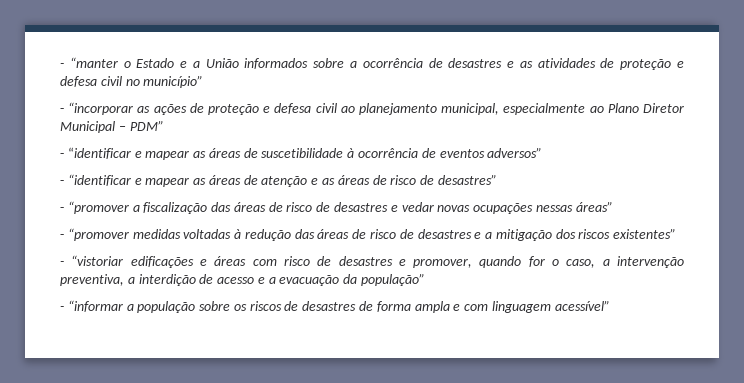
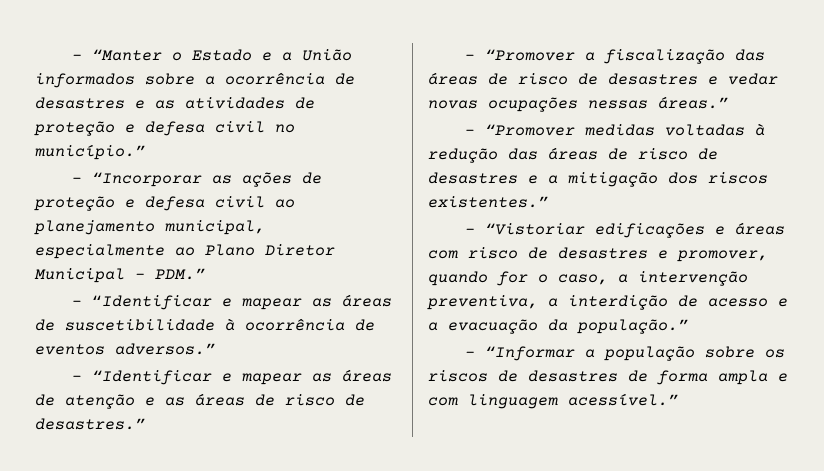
- - “manter o Estado e a União informados sobre a ocorrência de desastres e as atividades de proteção e defesa civil no município”
- - “incorporar as ações de proteção e defesa civil ao planejamento municipal, especialmente ao Plano Diretor Municipal – PDM”
- - “identificar e mapear as áreas de suscetibilidade à ocorrência de eventos adversos”
- - “identificar e mapear as áreas de atenção e as áreas de risco de desastres”
- - “promover a fiscalização das áreas de risco de desastres e vedar novas ocupações nessas áreas”
- - “promover medidas voltadas à redução das áreas de risco de desastres e a mitigação dos riscos existentes”
- - “vistoriar edificações e áreas com risco de desastres e promover, quando for o caso, a intervenção preventiva, a interdição de acesso e a evacuação da população”
- - “informar a população sobre os riscos de desastres de forma ampla e com linguagem acessível”
+ - “Manter o Estado e a União informados sobre a ocorrência de desastres e as atividades de proteção e defesa civil no município.”
+ - “Incorporar as ações de proteção e defesa civil ao planejamento municipal, especialmente ao Plano Diretor Municipal – PDM.”
+ - “Identificar e mapear as áreas de suscetibilidade à ocorrência de eventos adversos.”
+ - “Identificar e mapear as áreas de atenção e as áreas de risco de desastres.”
+ - “Promover a fiscalização das áreas de risco de desastres e vedar novas ocupações nessas áreas.”
+ - “Promover medidas voltadas à redução das áreas de risco de desastres e a mitigação dos riscos existentes.”
+ - “Vistoriar edificações e áreas com risco de desastres e promover, quando for o caso, a intervenção preventiva, a interdição de acesso e a evacuação da população.”
+ - “Informar a população sobre os riscos de desastres de forma ampla e com linguagem acessível.”

